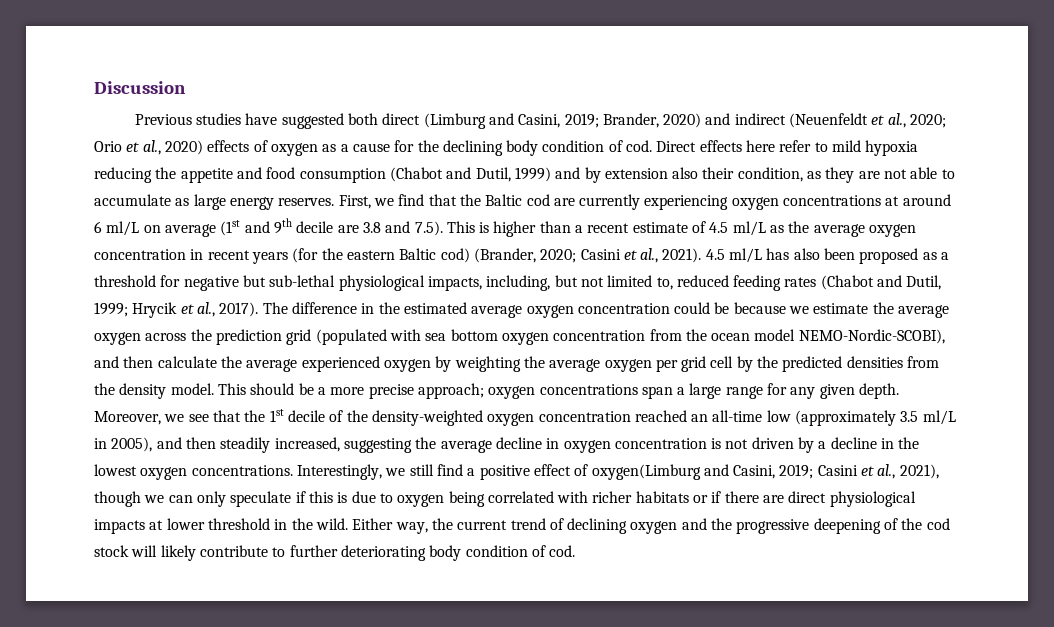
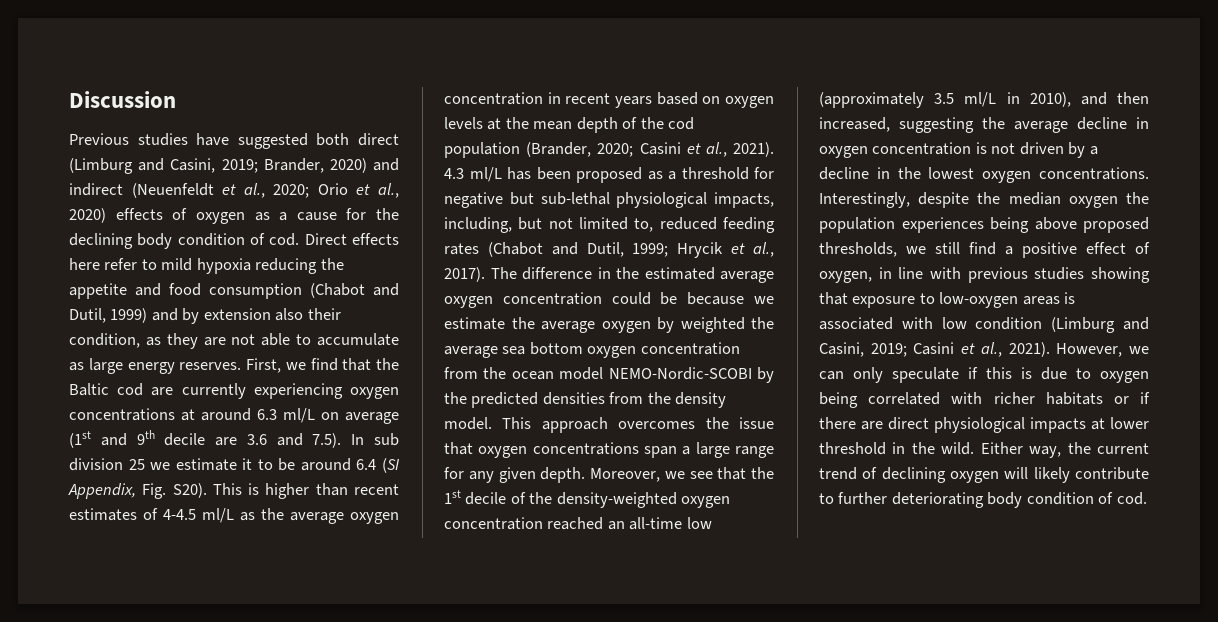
- First, we find that the Baltic cod are currently experiencing oxygen concentrations at around 6 ml/L on average (1st and 9th decile are 3.8 and 7.5). This is higher than a recent estimate of 4.5 ml/L as the average oxygen concentration in recent years (for the eastern Baltic cod) (Brander, 2020; Casini et al., 2021).
+ First, we find that the Baltic cod are currently experiencing oxygen concentrations at around 6.3 ml/L on average (1st and 9th decile are 3.6 and 7.5). In sub division 25 we estimate it to be around 6.4 (SI Appendix, Fig. S20). This is higher than recent estimates of 4-4.5 ml/L as the average oxygen concentration in recent years based on oxygen levels at the mean depth of the cod population (Brander, 2020; Casini et al., 2021).
- 4.5 ml/L has also been proposed as a threshold for negative but sub-lethal physiological impacts, including, but not limited to, reduced feeding rates (Chabot and Dutil, 1999; Hrycik et al., 2017).
+ 4.3 ml/L has been proposed as a threshold for negative but sub-lethal physiological impacts, including, but not limited to, reduced feeding rates (Chabot and Dutil, 1999; Hrycik et al., 2017).
- The difference in the estimated average oxygen concentration could be because we estimate the average oxygen across the prediction grid (populated with sea bottom oxygen concentration from the ocean model NEMO-Nordic-SCOBI), and then calculate the average experienced oxygen by weighting the average oxygen per grid cell by the predicted densities from the density model.
+ The difference in the estimated average oxygen concentration could be because we estimate the average oxygen by weighted the average sea bottom oxygen concentration from the ocean model NEMO-Nordic-SCOBI by the predicted densities from the density model.
- This should be a more precise approach; oxygen concentrations span a large range for any given depth.
+ This approach overcomes the issue that oxygen concentrations span a large range for any given depth.
- Moreover, we see that the 1st decile of the density-weighted oxygen concentration reached an all-time low (approximately 3.5 ml/L in 2005), and then steadily increased, suggesting the average decline in oxygen concentration is not driven by a decline in the lowest oxygen concentrations.
+ Moreover, we see that the 1st decile of the density-weighted oxygen concentration reached an all-time low (approximately 3.5 ml/L in 2010), and then increased, suggesting the average decline in oxygen concentration is not driven by a decline in the lowest oxygen concentrations.
- Interestingly, we still find a positive effect of oxygen(Limburg and Casini, 2019; Casini et al., 2021), though we can only speculate if this is due to oxygen being correlated with richer habitats or if there are direct physiological impacts at lower threshold in the wild.
+ Interestingly, despite the median oxygen the population experiences being above proposed thresholds, we still find a positive effect of oxygen, in line with previous studies showing that exposure to low-oxygen areas is associated with low condition (Limburg and Casini, 2019; Casini et al., 2021). However, we can only speculate if this is due to oxygen being correlated with richer habitats or if there are direct physiological impacts at lower threshold in the wild.
- Either way, the current trend of declining oxygen and the progressive deepening of the cod stock will likely contribute to further deteriorating body condition of cod.
+ Either way, the current trend of declining oxygen will likely contribute to further deteriorating body condition of cod.

